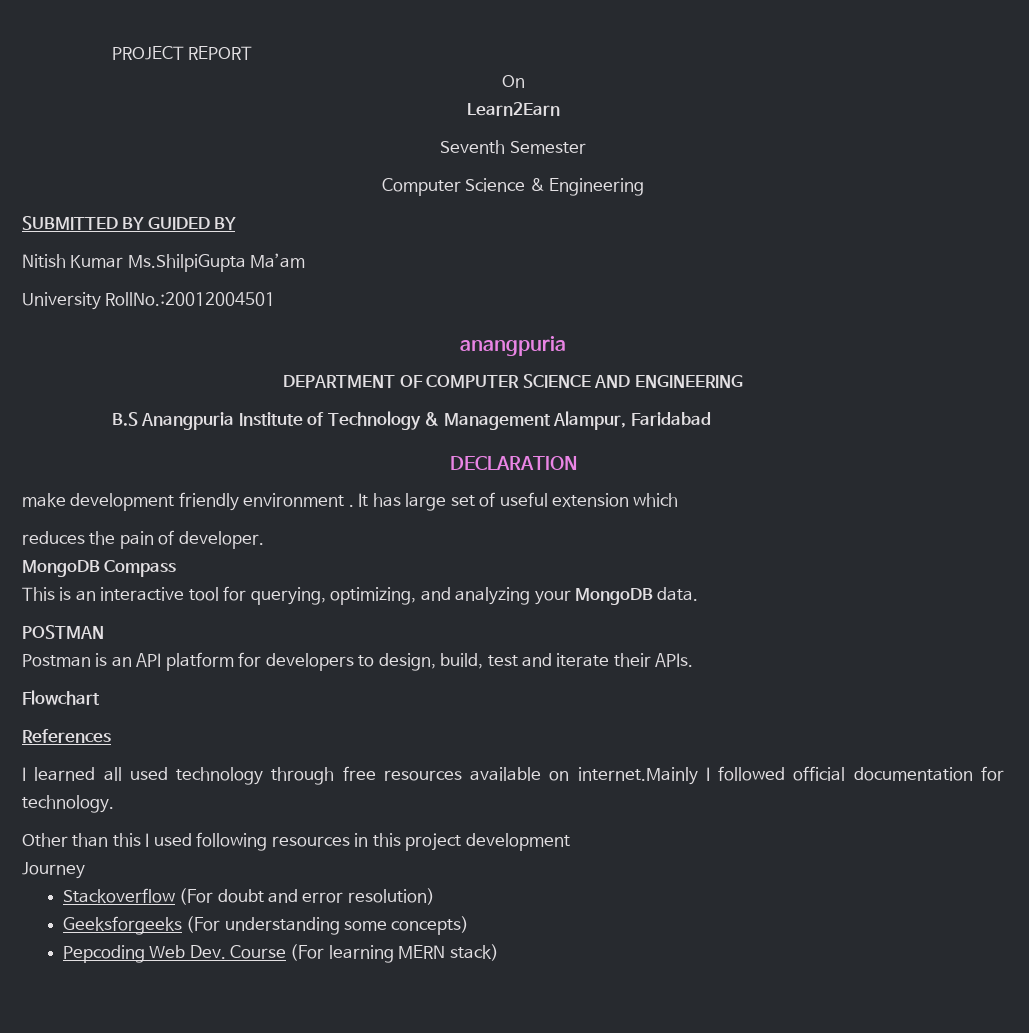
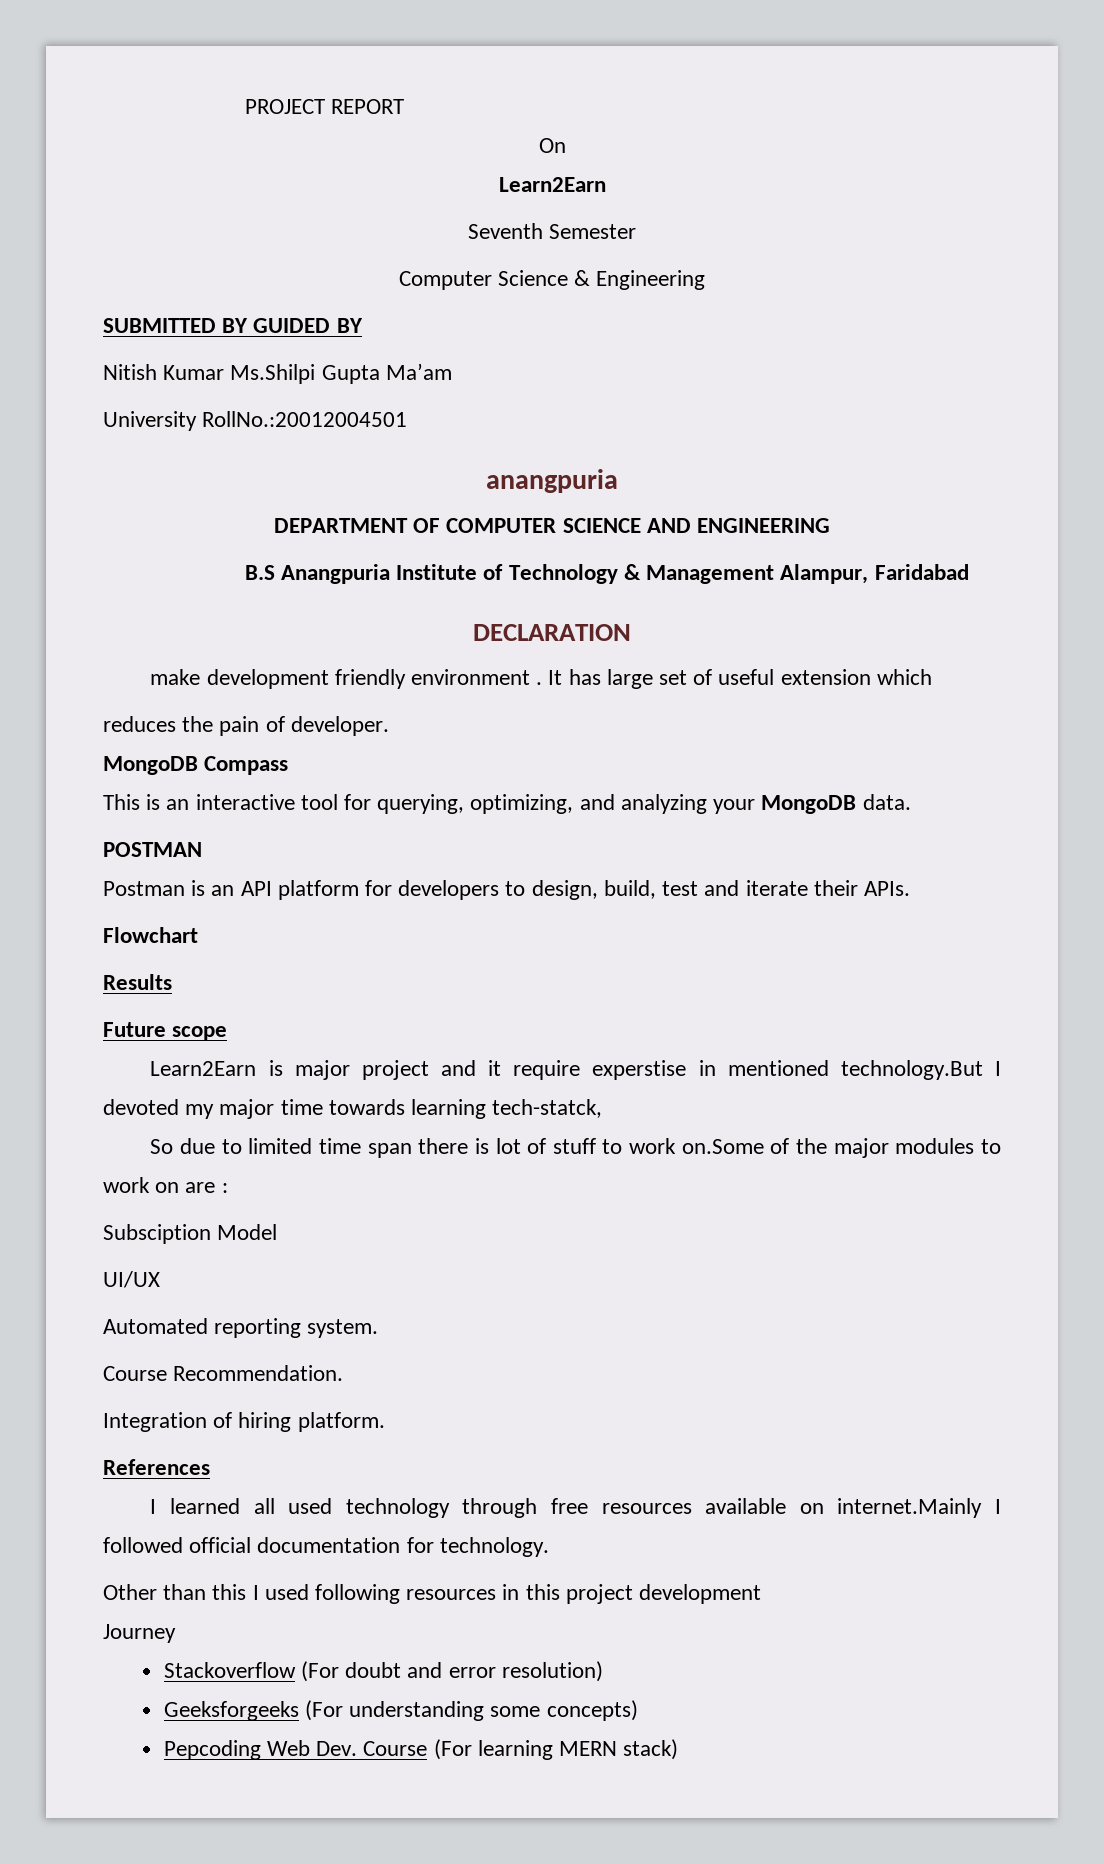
- Nitish Kumar Ms.ShilpiGupta Ma’am
+ Nitish Kumar Ms.Shilpi Gupta Ma’am
+ Results
+ Future scope
+ Learn2Earn is major project and it require experstise in mentioned technology.But I devoted my major time towards learning tech-statck,
+ So due to limited time span there is lot of stuff to work on.Some of the major modules to work on are :
+ Subsciption Model
+ UI/UX
+ Automated reporting system.
+ Course Recommendation.
+ Integration of hiring platform.

